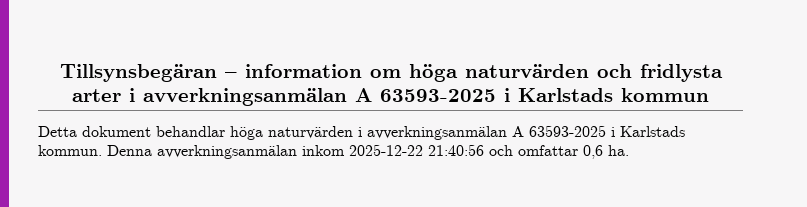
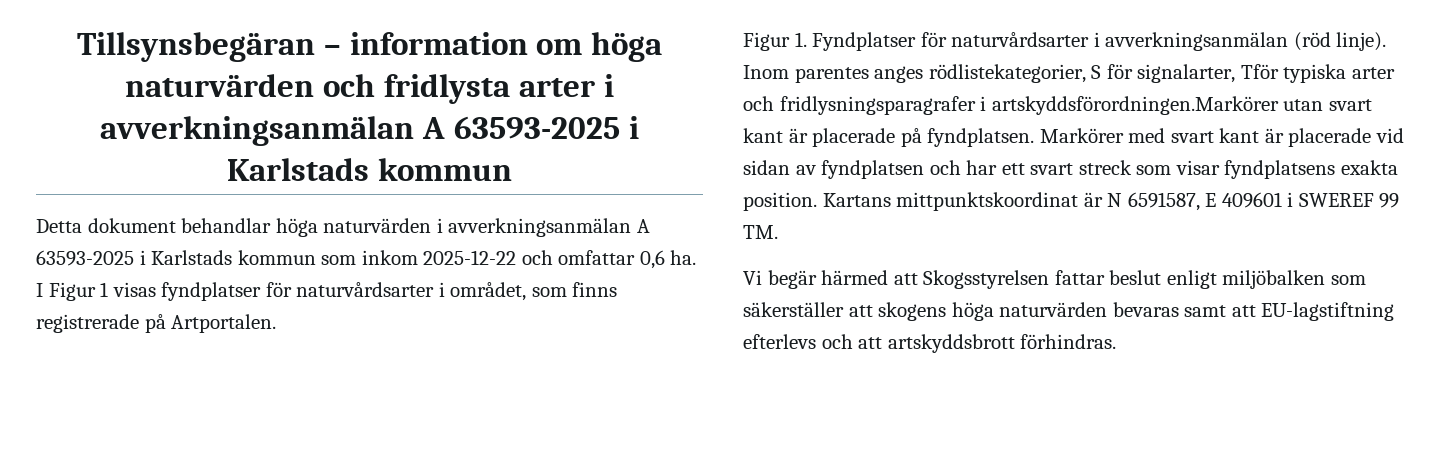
- Detta dokument behandlar höga naturvärden i avverkningsanmälan A 63593-2025 i Karlstads kommun. Denna avverkningsanmälan inkom 2025-12-22 21:40:56 och omfattar 0,6 ha.
+ Detta dokument behandlar höga naturvärden i avverkningsanmälan A 63593-2025 i Karlstads kommun som inkom 2025-12-22 och omfattar 0,6 ha.
+ I Figur 1 visas fyndplatser för naturvårdsarter i området, som finns registrerade på Artportalen.
+ Figur 1. Fyndplatser för naturvårdsarter i avverkningsanmälan (röd linje). Inom parentes anges rödlistekategorier, S för signalarter, Tför typiska arter och fridlysningsparagrafer i artskyddsförordningen.Markörer utan svart kant är placerade på fyndplatsen. Markörer med svart kant är placerade vid sidan av fyndplatsen och har ett svart streck som visar fyndplatsens exakta position. Kartans mittpunktskoordinat är N 6591587, E 409601 i SWEREF 99 TM.
+ Vi begär härmed att Skogsstyrelsen fattar beslut enligt miljöbalken som säkerställer att skogens höga naturvärden bevaras samt att EU-lagstiftning efterlevs och att artskyddsbrott förhindras.

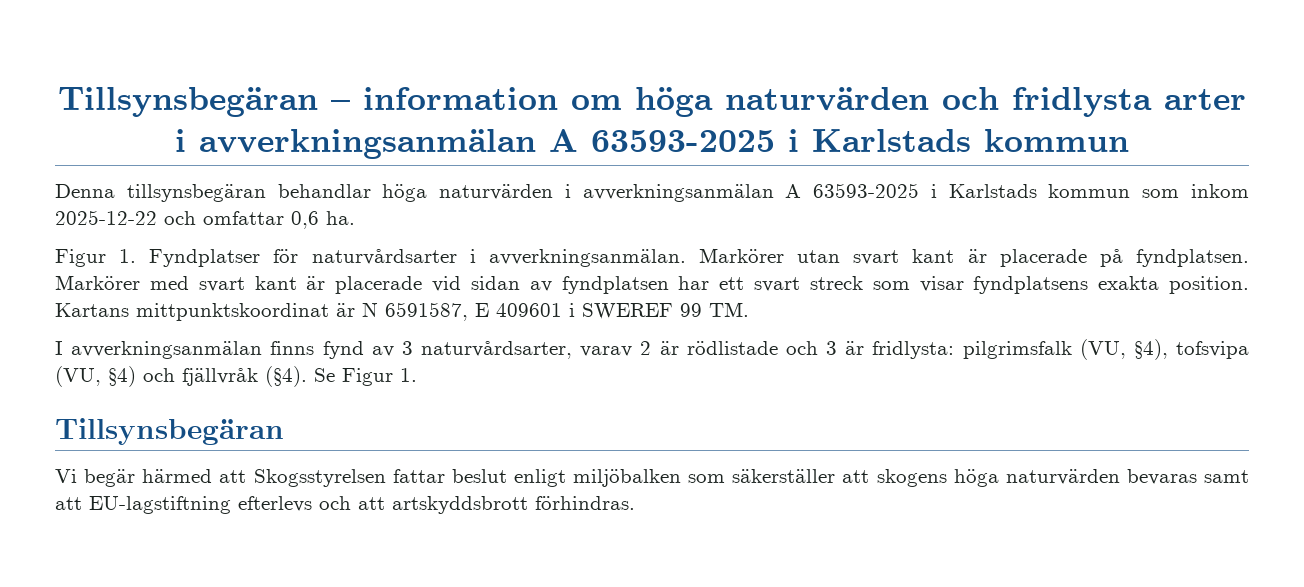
- Detta dokument behandlar höga naturvärden i avverkningsanmälan A 63593-2025 i Karlstads kommun som inkom 2025-12-22 och omfattar 0,6 ha. I Figur 1 visas fyndplatser för naturvårdsarter i området, som finns registrerade på Artportalen.
+ Denna tillsynsbegäran behandlar höga naturvärden i avverkningsanmälan A 63593-2025 i Karlstads kommun som inkom 2025-12-22 och omfattar 0,6 ha.
- Figur 1. Fyndplatser för naturvårdsarter i avverkningsanmälan (röd linje). Inom parentes anges rödlistekategorier, S för signalarter, Tför typiska arter och fridlysningsparagrafer i artskyddsförordningen.Markörer utan svart kant är placerade på fyndplatsen.
+ Figur 1. Fyndplatser för naturvårdsarter i avverkningsanmälan. Markörer utan svart kant är placerade på fyndplatsen.
- Markörer med svart kant är placerade vid sidan av fyndplatsen och har ett svart streck som visar fyndplatsens exakta position.
+ Markörer med svart kant är placerade vid sidan av fyndplatsen har ett svart streck som visar fyndplatsens exakta position.
+ I avverkningsanmälan finns fynd av 3 naturvårdsarter, varav 2 är rödlistade och 3 är fridlysta: pilgrimsfalk (VU, §4), tofsvipa (VU, §4) och fjällvråk (§4). Se Figur 1.
+ Tillsynsbegäran

